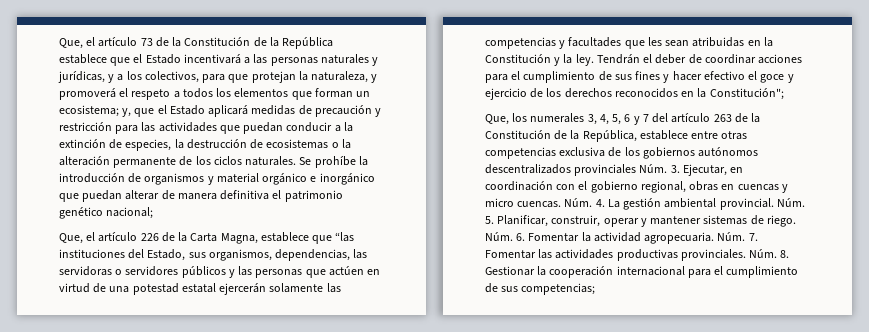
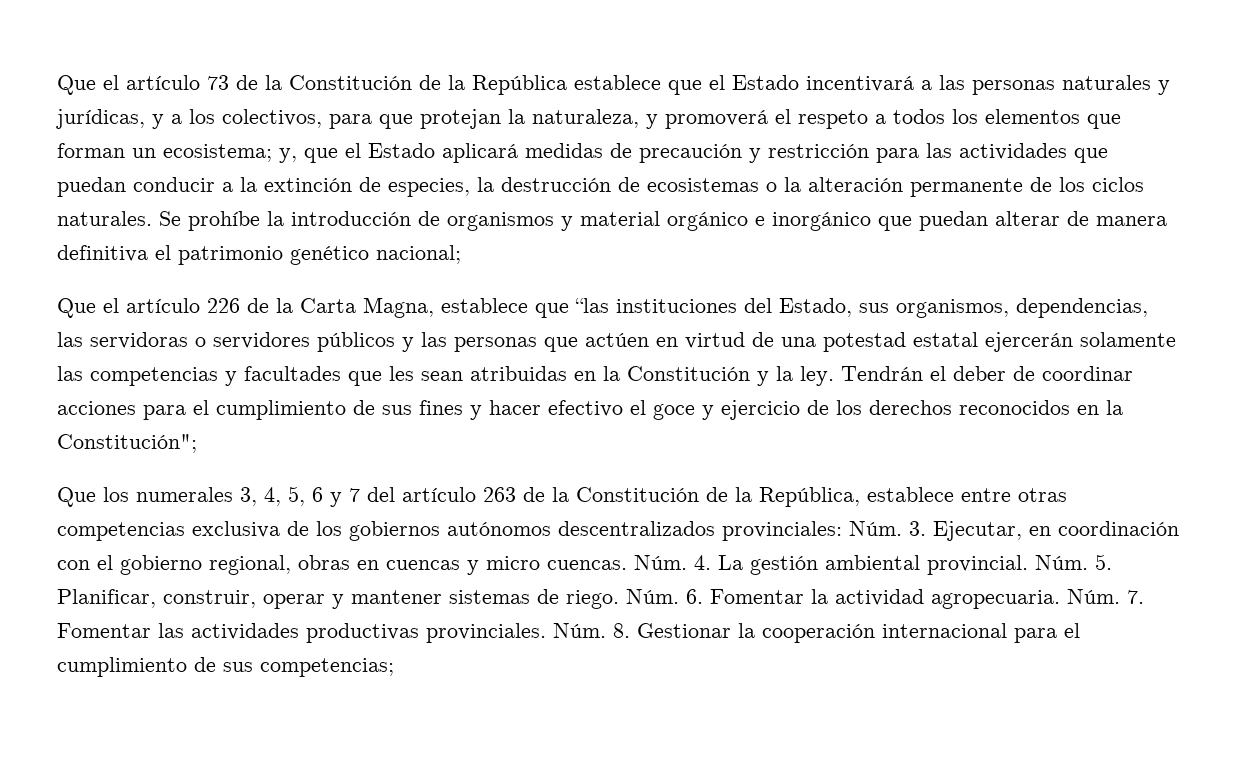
- Que, el artículo 73 de la Constitución de la República establece que el Estado incentivará a las personas naturales y jurídicas, y a los colectivos, para que protejan la naturaleza, y promoverá el respeto a todos los elementos que forman un ecosistema;
+ Que el artículo 73 de la Constitución de la República establece que el Estado incentivará a las personas naturales y jurídicas, y a los colectivos, para que protejan la naturaleza, y promoverá el respeto a todos los elementos que forman un ecosistema;
- Que, el artículo 226 de la Carta Magna, establece que “las instituciones del Estado, sus organismos, dependencias, las servidoras o servidores públicos y las personas que actúen en virtud de una potestad estatal ejercerán solamente las competencias y facultades que les sean atribuidas en la Constitución y la ley.
+ Que el artículo 226 de la Carta Magna, establece que “las instituciones del Estado, sus organismos, dependencias, las servidoras o servidores públicos y las personas que actúen en virtud de una potestad estatal ejercerán solamente las competencias y facultades que les sean atribuidas en la Constitución y la ley.
- Que, los numerales 3, 4, 5, 6 y 7 del artículo 263 de la Constitución de la República, establece entre otras competencias exclusiva de los gobiernos autónomos descentralizados provinciales Núm. 3. Ejecutar, en coordinación con el gobierno regional, obras en cuencas y micro cuencas.
+ Que los numerales 3, 4, 5, 6 y 7 del artículo 263 de la Constitución de la República, establece entre otras competencias exclusiva de los gobiernos autónomos descentralizados provinciales: Núm. 3. Ejecutar, en coordinación con el gobierno regional, obras en cuencas y micro cuencas.

